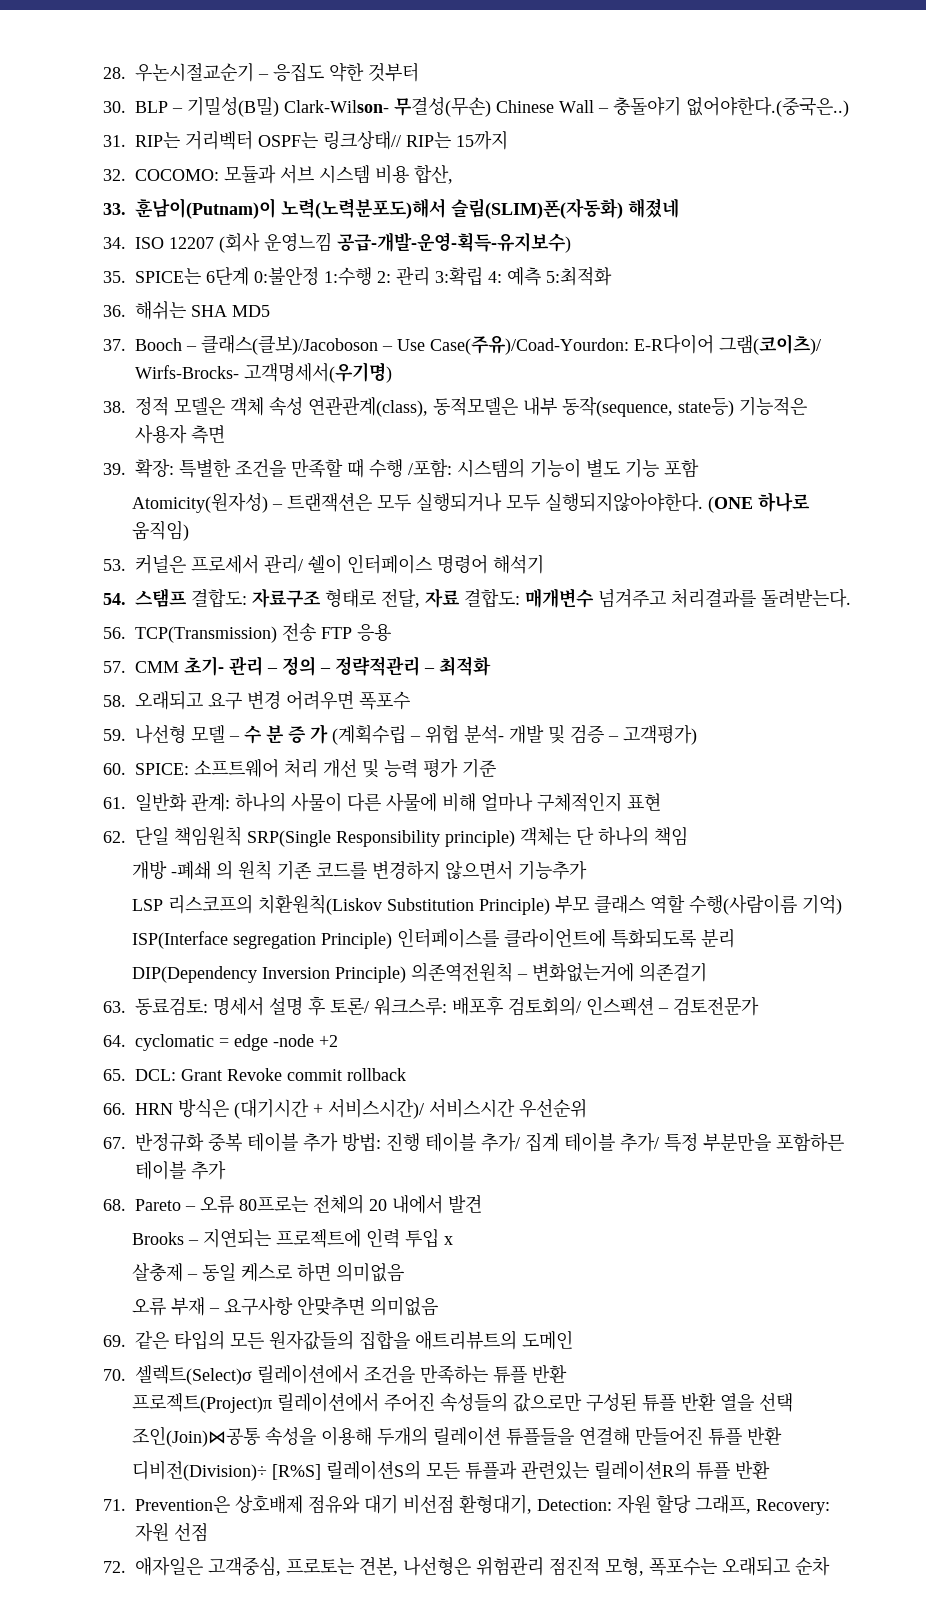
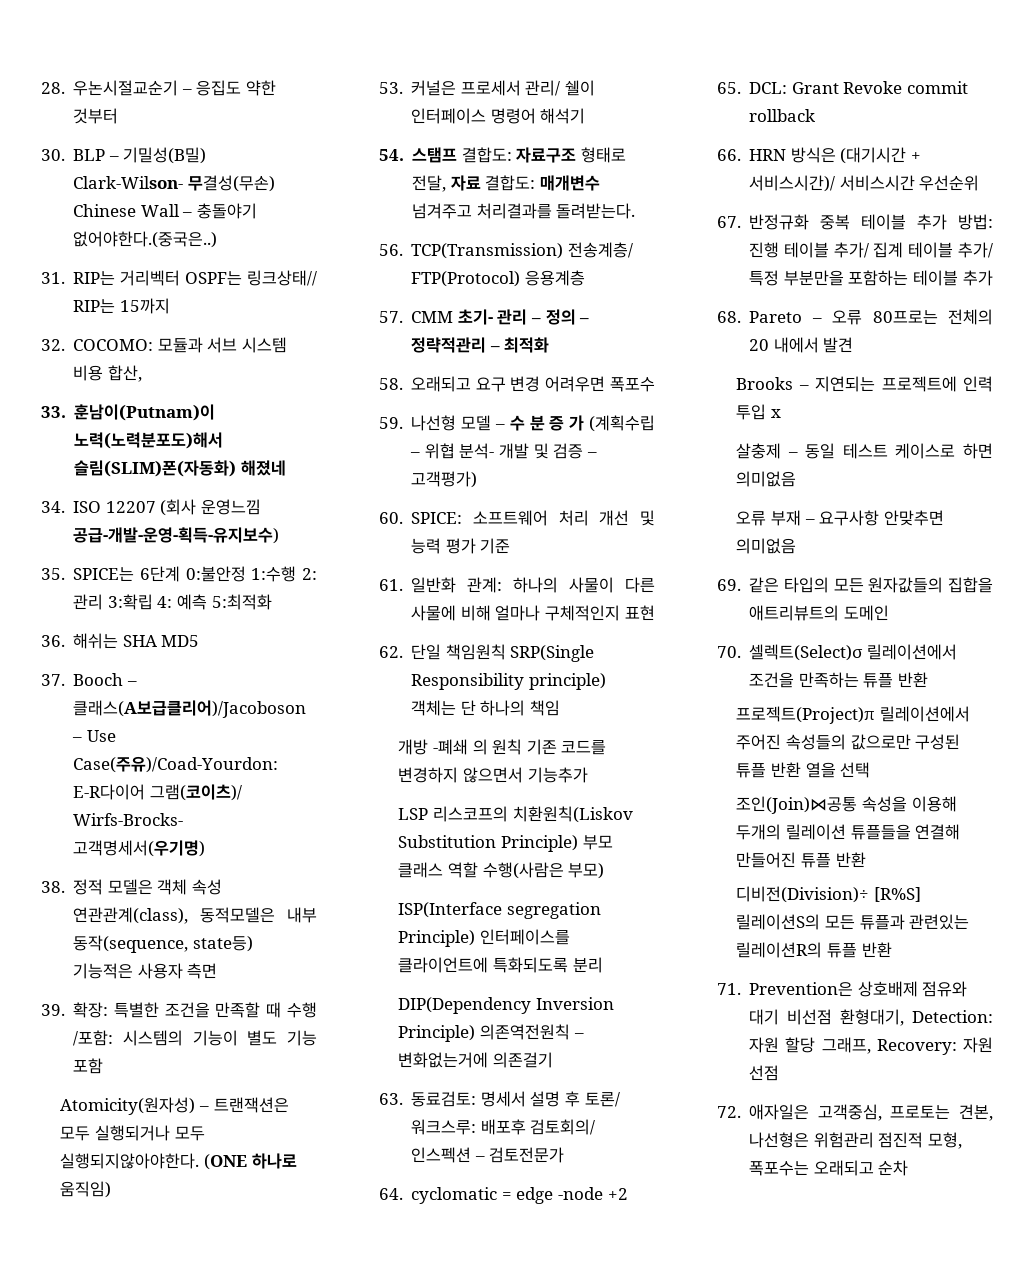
- 37. Booch – 클래스(클보)/Jacoboson – Use Case(주유)/Coad-Yourdon: E-R다이어 그램(코이츠)/ Wirfs-Brocks- 고객명세서(우기명)
+ 37. Booch – 클래스(A보급클리어)/Jacoboson – Use Case(주유)/Coad-Yourdon: E-R다이어 그램(코이츠)/ Wirfs-Brocks- 고객명세서(우기명)
- 56. TCP(Transmission) 전송 FTP 응용
+ 56. TCP(Transmission) 전송계층/ FTP(Protocol) 응용계층
- 59. 나선형 모델 – 수 분 증 가 (계획수립 – 위헙 분석- 개발 및 검증 – 고객평가)
+ 59. 나선형 모델 – 수 분 증 가 (계획수립 – 위협 분석- 개발 및 검증 – 고객평가)
- LSP 리스코프의 치환원칙(Liskov Substitution Principle) 부모 클래스 역할 수행(사람이름 기억)
+ LSP 리스코프의 치환원칙(Liskov Substitution Principle) 부모 클래스 역할 수행(사람은 부모)
- 67. 반정규화 중복 테이블 추가 방법: 진행 테이블 추가/ 집계 테이블 추가/ 특정 부분만을 포함하믄 테이블 추가
+ 67. 반정규화 중복 테이블 추가 방법: 진행 테이블 추가/ 집계 테이블 추가/ 특정 부분만을 포함하는 테이블 추가
- 살충제 – 동일 케스로 하면 의미없음
+ 살충제 – 동일 테스트 케이스로 하면 의미없음

